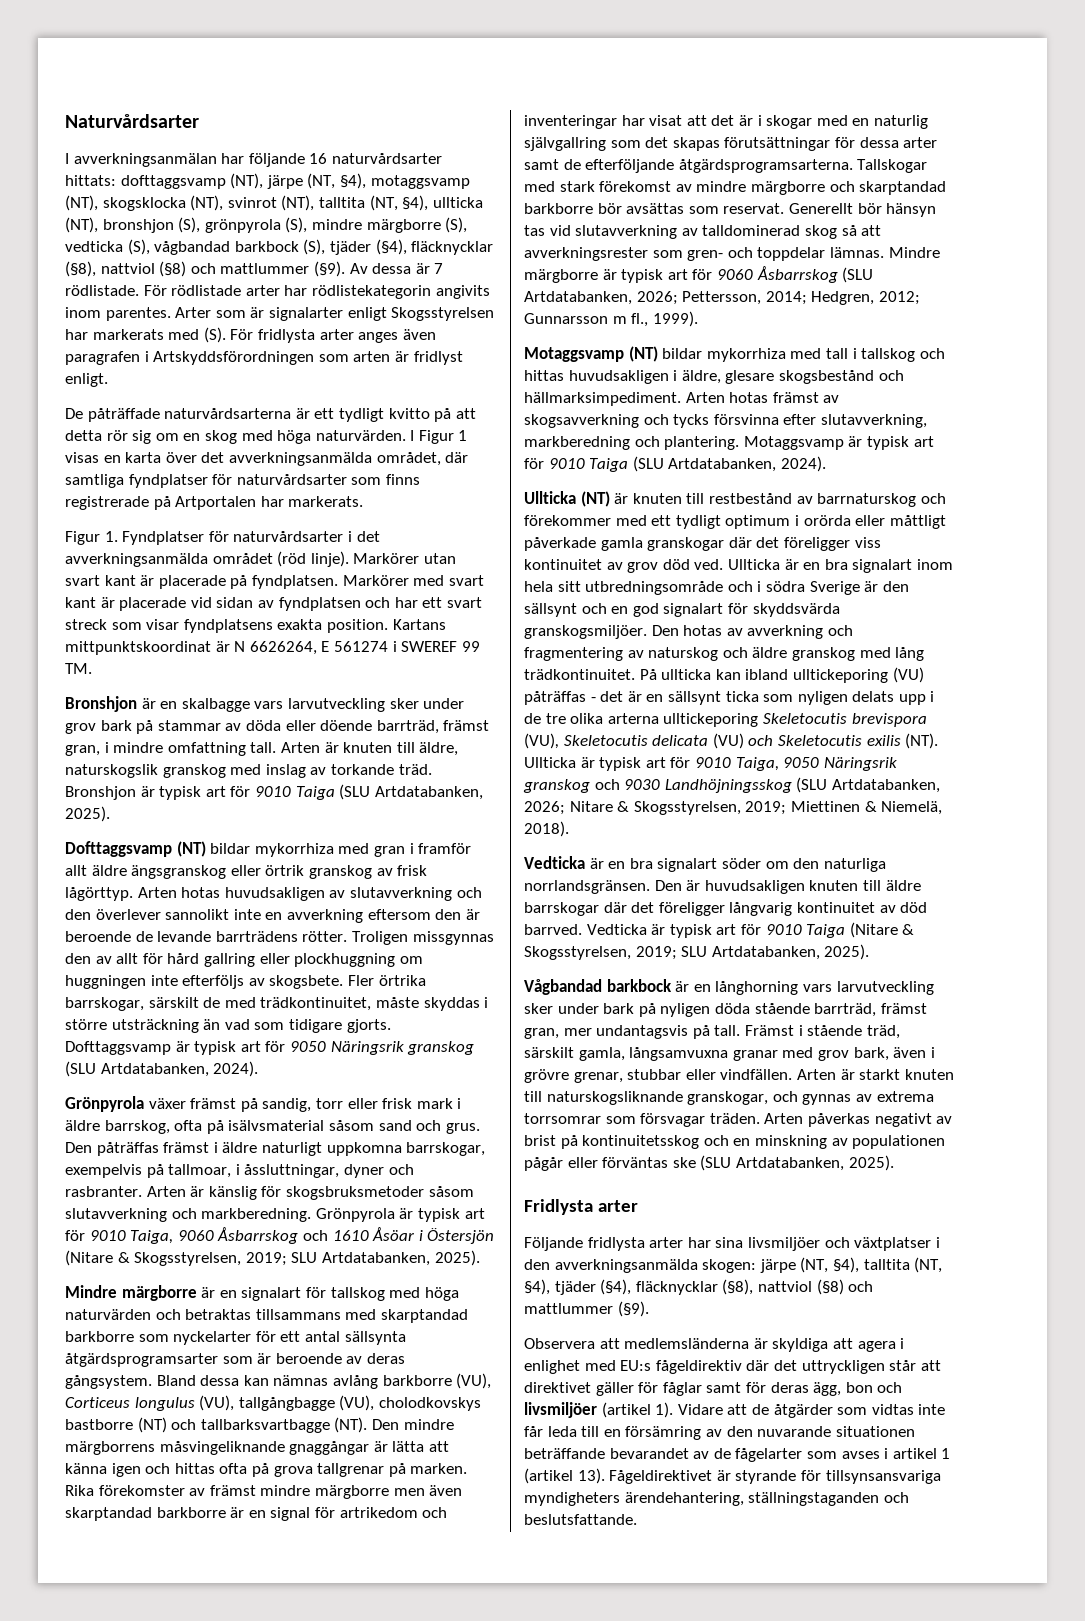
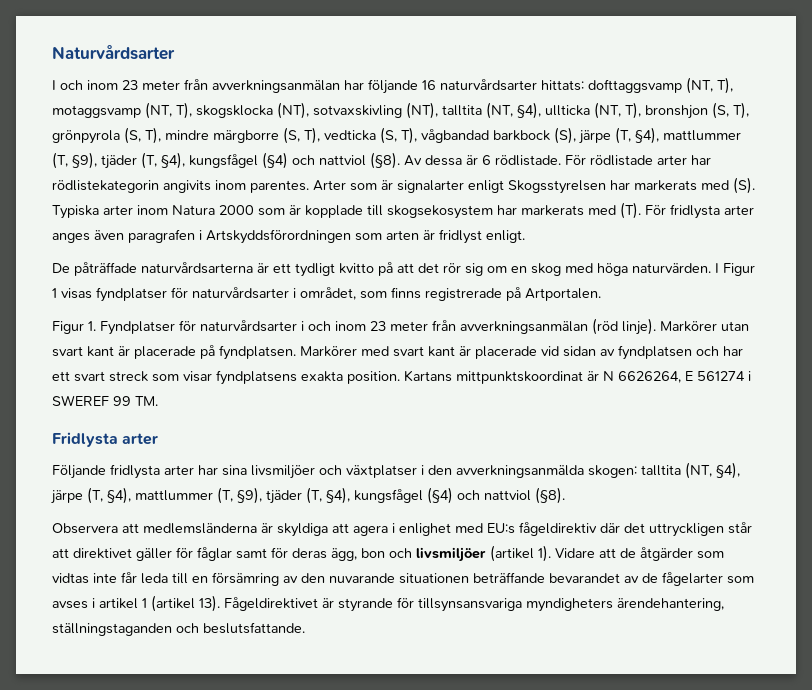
- I avverkningsanmälan har följande 16 naturvårdsarter hittats: dofttaggsvamp (NT), järpe (NT, §4), motaggsvamp (NT), skogsklocka (NT), svinrot (NT), talltita (NT, §4), ullticka (NT), bronshjon (S), grönpyrola (S), mindre märgborre (S), vedticka (S), vågbandad barkbock (S), tjäder (§4), fläcknycklar (§8), nattviol (§8) och mattlummer (§9).
+ I och inom 23 meter från avverkningsanmälan har följande 16 naturvårdsarter hittats: dofttaggsvamp (NT, T), motaggsvamp (NT, T), skogsklocka (NT), sotvaxskivling (NT), talltita (NT, §4), ullticka (NT, T), bronshjon (S, T), grönpyrola (S, T), mindre märgborre (S, T), vedticka (S, T), vågbandad barkbock (S), järpe (T, §4), mattlummer (T, §9), tjäder (T, §4), kungsfågel (§4) och nattviol (§8).
- Av dessa är 7 rödlistade.
+ Av dessa är 6 rödlistade.
- Arter som är signalarter enligt Skogsstyrelsen har markerats med (S). För fridlysta arter anges även paragrafen i Artskyddsförordningen som arten är fridlyst enligt.
+ Arter som är signalarter enligt Skogsstyrelsen har markerats med (S). Typiska arter inom Natura 2000 som är kopplade till skogsekosystem har markerats med (T). För fridlysta arter anges även paragrafen i Artskyddsförordningen som arten är fridlyst enligt.
- De påträffade naturvårdsarterna är ett tydligt kvitto på att detta rör sig om en skog med höga naturvärden.
+ De påträffade naturvårdsarterna är ett tydligt kvitto på att det rör sig om en skog med höga naturvärden.
- I Figur 1 visas en karta över det avverkningsanmälda området, där samtliga fyndplatser för naturvårdsarter som finns registrerade på Artportalen har markerats.
+ I Figur 1 visas fyndplatser för naturvårdsarter i området, som finns registrerade på Artportalen.
- Figur 1. Fyndplatser för naturvårdsarter i det avverkningsanmälda området (röd linje).
+ Figur 1. Fyndplatser för naturvårdsarter i och inom 23 meter från avverkningsanmälan (röd linje).
- Bronshjon är en skalbagge vars larvutveckling sker under grov bark på stammar av döda eller döende barrträd, främst gran, i mindre omfattning tall. Arten är knuten till äldre, naturskogslik granskog med inslag av torkande träd. Bronshjon är typisk art för 9010 Taiga (SLU Artdatabanken, 2025).
- Dofttaggsvamp (NT) bildar mykorrhiza med gran i framför allt äldre ängsgranskog eller örtrik granskog av frisk lågörttyp. Arten hotas huvudsakligen av slutavverkning och den överlever sannolikt inte en avverkning eftersom den är beroende de levande barrträdens rötter. Troligen missgynnas den av allt för hård gallring eller plockhuggning om huggningen inte efterföljs av skogsbete. Fler örtrika barrskogar, särskilt de med trädkontinuitet, måste skyddas i större utsträckning än vad som tidigare gjorts. Dofttaggsvamp är typisk art för 9050 Näringsrik granskog (SLU Artdatabanken, 2024).
- Grönpyrola växer främst på sandig, torr eller frisk mark i äldre barrskog, ofta på isälvsmaterial såsom sand och grus. Den påträffas främst i äldre naturligt uppkomna barrskogar, exempelvis på tallmoar, i åssluttningar, dyner och rasbranter. Arten är känslig för skogsbruksmetoder såsom slutavverkning och markberedning. Grönpyrola är typisk art för 9010 Taiga, 9060 Åsbarrskog och 1610 Åsöar i Östersjön (Nitare & Skogsstyrelsen, 2019; SLU Artdatabanken, 2025).
- Mindre märgborre är en signalart för tallskog med höga naturvärden och betraktas tillsammans med skarptandad barkborre som nyckelarter för ett antal sällsynta åtgärdsprogramsarter som är beroende av deras gångsystem. Bland dessa kan nämnas avlång barkborre (VU), Corticeus longulus (VU), tallgångbagge (VU), cholodkovskys bastborre (NT) och tallbarksvartbagge (NT). Den mindre märgborrens måsvingeliknande gnaggångar är lätta att känna igen och hittas ofta på grova tallgrenar på marken. Rika förekomster av främst mindre märgborre men även skarptandad barkborre är en signal för artrikedom och inventeringar har visat att det är i skogar med en naturlig självgallring som det skapas förutsättningar för dessa arter samt de efterföljande åtgärdsprogramsarterna. Tallskogar med stark förekomst av mindre märgborre och skarptandad barkborre bör avsättas som reservat. Generellt bör hänsyn tas vid slutavverkning av talldominerad skog så att avverkningsrester som gren- och toppdelar lämnas. Mindre märgborre är typisk art för 9060 Åsbarrskog (SLU Artdatabanken, 2026; Pettersson, 2014; Hedgren, 2012; Gunnarsson m fl., 1999).
- Motaggsvamp (NT) bildar mykorrhiza med tall i tallskog och hittas huvudsakligen i äldre, glesare skogsbestånd och hällmarksimpediment. Arten hotas främst av skogsavverkning och tycks försvinna efter slutavverkning, markberedning och plantering. Motaggsvamp är typisk art för 9010 Taiga (SLU Artdatabanken, 2024).
- Ullticka (NT) är knuten till restbestånd av barrnaturskog och förekommer med ett tydligt optimum i orörda eller måttligt påverkade gamla granskogar där det föreligger viss kontinuitet av grov död ved. Ullticka är en bra signalart inom hela sitt utbredningsområde och i södra Sverige är den sällsynt och en god signalart för skyddsvärda granskogsmiljöer. Den hotas av avverkning och fragmentering av naturskog och äldre granskog med lång trädkontinuitet. På ullticka kan ibland ulltickeporing (VU) påträffas - det är en sällsynt ticka som nyligen delats upp i de tre olika arterna ulltickeporing Skeletocutis brevispora (VU), Skeletocutis delicata (VU) och Skeletocutis exilis (NT). Ullticka är typisk art för 9010 Taiga, 9050 Näringsrik granskog och 9030 Landhöjningsskog (SLU Artdatabanken, 2026; Nitare & Skogsstyrelsen, 2019; Miettinen & Niemelä, 2018).
- Vedticka är en bra signalart söder om den naturliga norrlandsgränsen. Den är huvudsakligen knuten till äldre barrskogar där det föreligger långvarig kontinuitet av död barrved. Vedticka är typisk art för 9010 Taiga (Nitare & Skogsstyrelsen, 2019; SLU Artdatabanken, 2025).
- Vågbandad barkbock är en långhorning vars larvutveckling sker under bark på nyligen döda stående barrträd, främst gran, mer undantagsvis på tall. Främst i stående träd, särskilt gamla, långsamvuxna granar med grov bark, även i grövre grenar, stubbar eller vindfällen. Arten är starkt knuten till naturskogsliknande granskogar, och gynnas av extrema torrsomrar som försvagar träden. Arten påverkas negativt av brist på kontinuitetsskog och en minskning av populationen pågår eller förväntas ske (SLU Artdatabanken, 2025).
- Följande fridlysta arter har sina livsmiljöer och växtplatser i den avverkningsanmälda skogen: järpe (NT, §4), talltita (NT, §4), tjäder (§4), fläcknycklar (§8), nattviol (§8) och mattlummer (§9).
+ Följande fridlysta arter har sina livsmiljöer och växtplatser i den avverkningsanmälda skogen: talltita (NT, §4), järpe (T, §4), mattlummer (T, §9), tjäder (T, §4), kungsfågel (§4) och nattviol (§8).

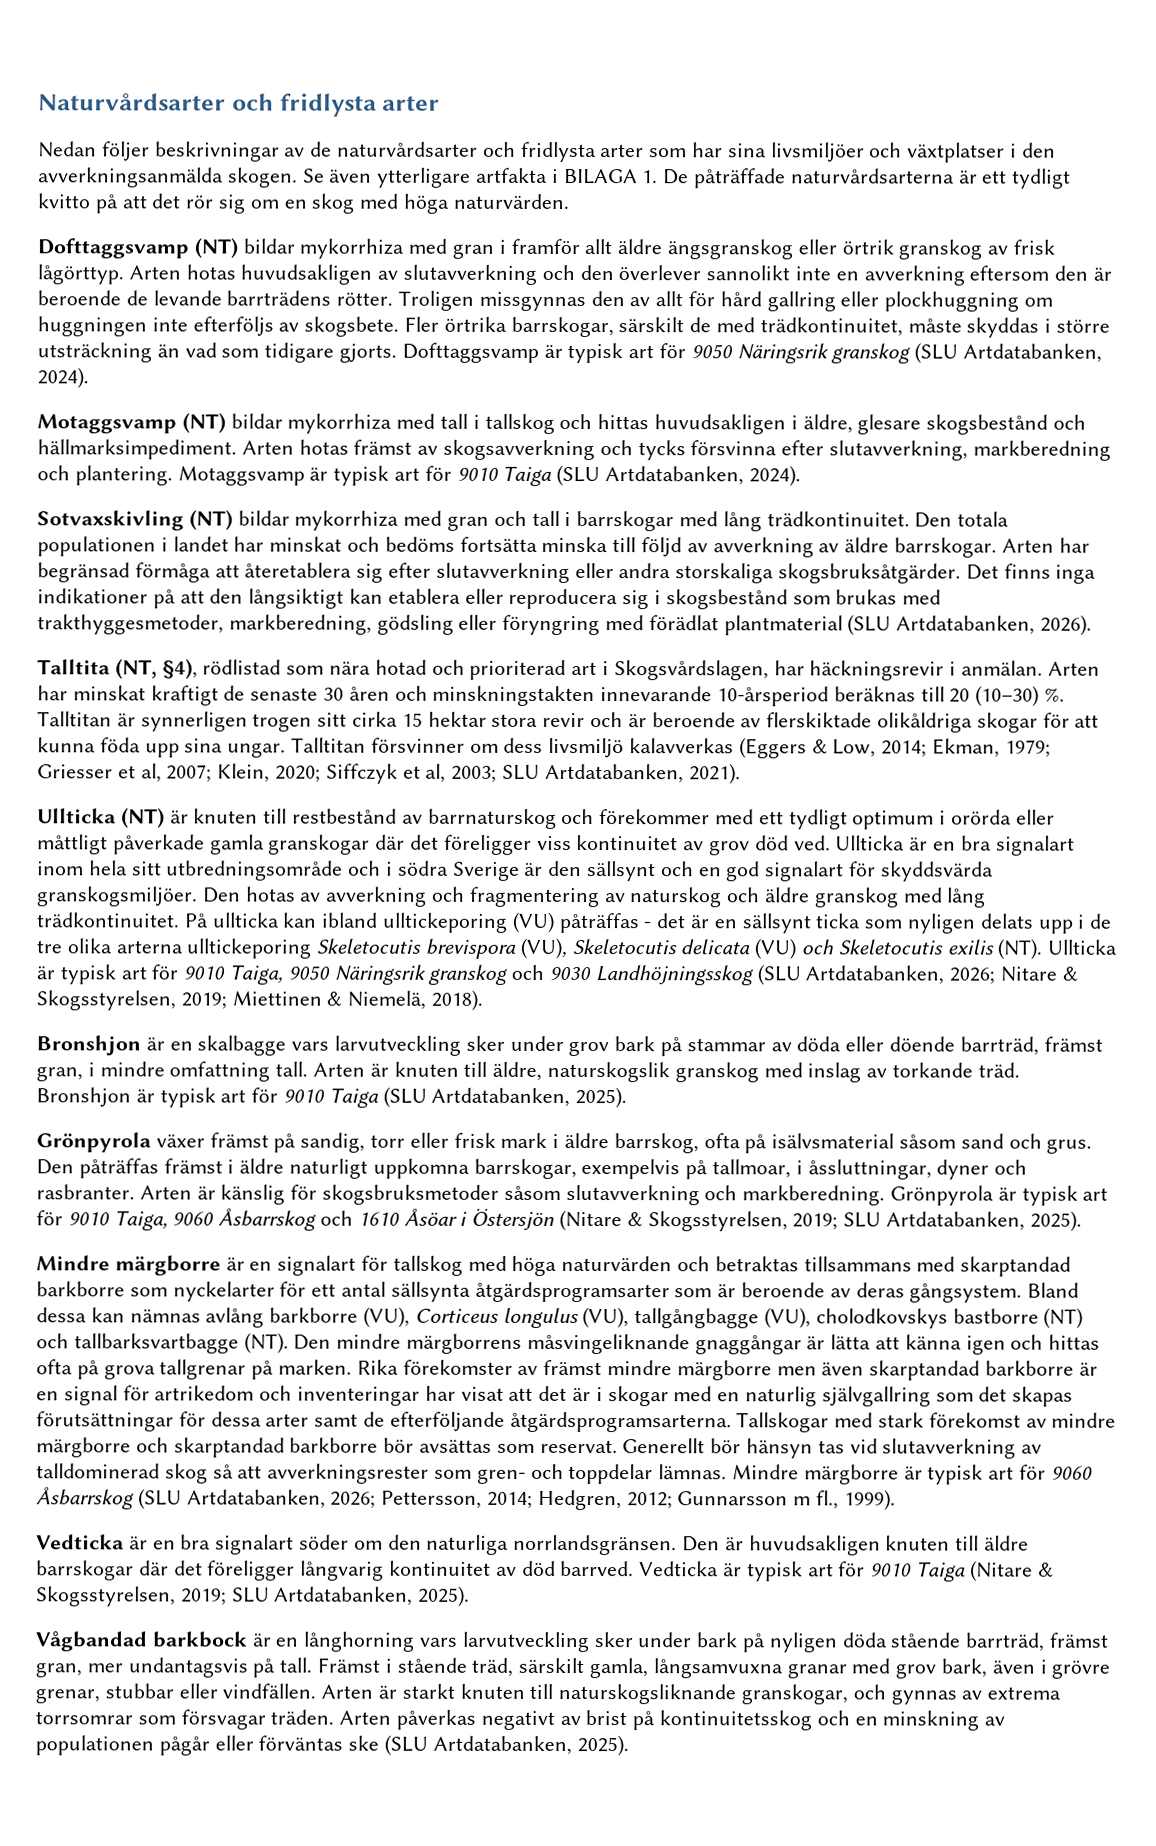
- Naturvårdsarter
- I och inom 23 meter från avverkningsanmälan har följande 16 naturvårdsarter hittats: dofttaggsvamp (NT, T), motaggsvamp (NT, T), skogsklocka (NT), sotvaxskivling (NT), talltita (NT, §4), ullticka (NT, T), bronshjon (S, T), grönpyrola (S, T), mindre märgborre (S, T), vedticka (S, T), vågbandad barkbock (S), järpe (T, §4), mattlummer (T, §9), tjäder (T, §4), kungsfågel (§4) och nattviol (§8). Av dessa är 6 rödlistade. För rödlistade arter har rödlistekategorin angivits inom parentes. Arter som är signalarter enligt Skogsstyrelsen har markerats med (S). Typiska arter inom Natura 2000 som är kopplade till skogsekosystem har markerats med (T). För fridlysta arter anges även paragrafen i Artskyddsförordningen som arten är fridlyst enligt.
- De påträffade naturvårdsarterna är ett tydligt kvitto på att det rör sig om en skog med höga naturvärden. I Figur 1 visas fyndplatser för naturvårdsarter i området, som finns registrerade på Artportalen.
- Figur 1. Fyndplatser för naturvårdsarter i och inom 23 meter från avverkningsanmälan (röd linje). Markörer utan svart kant är placerade på fyndplatsen. Markörer med svart kant är placerade vid sidan av fyndplatsen och har ett svart streck som visar fyndplatsens exakta position. Kartans mittpunktskoordinat är N 6626264, E 561274 i SWEREF 99 TM.
- Fridlysta arter
- Följande fridlysta arter har sina livsmiljöer och växtplatser i den avverkningsanmälda skogen: talltita (NT, §4), järpe (T, §4), mattlummer (T, §9), tjäder (T, §4), kungsfågel (§4) och nattviol (§8).
- Observera att medlemsländerna är skyldiga att agera i enlighet med EU:s fågeldirektiv där det uttryckligen står att direktivet gäller för fåglar samt för deras ägg, bon och livsmiljöer (artikel 1). Vidare att de åtgärder som vidtas inte får leda till en försämring av den nuvarande situationen beträffande bevarandet av de fågelarter som avses i artikel 1 (artikel 13). Fågeldirektivet är styrande för tillsynsansvariga myndigheters ärendehantering, ställningstaganden och beslutsfattande.
+ Naturvårdsarter och fridlysta arter
+ Nedan följer beskrivningar av de naturvårdsarter och fridlysta arter som har sina livsmiljöer och växtplatser i den avverkningsanmälda skogen. Se även ytterligare artfakta i BILAGA 1. De påträffade naturvårdsarterna är ett tydligt kvitto på att det rör sig om en skog med höga naturvärden.
+ Dofttaggsvamp (NT) bildar mykorrhiza med gran i framför allt äldre ängsgranskog eller örtrik granskog av frisk lågörttyp. Arten hotas huvudsakligen av slutavverkning och den överlever sannolikt inte en avverkning eftersom den är beroende de levande barrträdens rötter. Troligen missgynnas den av allt för hård gallring eller plockhuggning om huggningen inte efterföljs av skogsbete. Fler örtrika barrskogar, särskilt de med trädkontinuitet, måste skyddas i större utsträckning än vad som tidigare gjorts. Dofttaggsvamp är typisk art för 9050 Näringsrik granskog (SLU Artdatabanken, 2024).
+ Motaggsvamp (NT) bildar mykorrhiza med tall i tallskog och hittas huvudsakligen i äldre, glesare skogsbestånd och hällmarksimpediment. Arten hotas främst av skogsavverkning och tycks försvinna efter slutavverkning, markberedning och plantering. Motaggsvamp är typisk art för 9010 Taiga (SLU Artdatabanken, 2024).
+ Sotvaxskivling (NT) bildar mykorrhiza med gran och tall i barrskogar med lång trädkontinuitet. Den totala populationen i landet har minskat och bedöms fortsätta minska till följd av avverkning av äldre barrskogar. Arten har begränsad förmåga att återetablera sig efter slutavverkning eller andra storskaliga skogsbruksåtgärder. Det finns inga indikationer på att den långsiktigt kan etablera eller reproducera sig i skogsbestånd som brukas med trakthyggesmetoder, markberedning, gödsling eller föryngring med förädlat plantmaterial (SLU Artdatabanken, 2026).
+ Talltita (NT, §4), rödlistad som nära hotad och prioriterad art i Skogsvårdslagen, har häckningsrevir i anmälan. Arten har minskat kraftigt de senaste 30 åren och minskningstakten innevarande 10-årsperiod beräknas till 20 (10–30) %. Talltitan är synnerligen trogen sitt cirka 15 hektar stora revir och är beroende av flerskiktade olikåldriga skogar för att kunna föda upp sina ungar. Talltitan försvinner om dess livsmiljö kalavverkas (Eggers & Low, 2014; Ekman, 1979; Griesser et al, 2007; Klein, 2020; Siffczyk et al, 2003; SLU Artdatabanken, 2021).
+ Ullticka (NT) är knuten till restbestånd av barrnaturskog och förekommer med ett tydligt optimum i orörda eller måttligt påverkade gamla granskogar där det föreligger viss kontinuitet av grov död ved. Ullticka är en bra signalart inom hela sitt utbredningsområde och i södra Sverige är den sällsynt och en god signalart för skyddsvärda granskogsmiljöer. Den hotas av avverkning och fragmentering av naturskog och äldre granskog med lång trädkontinuitet. På ullticka kan ibland ulltickeporing (VU) påträffas - det är en sällsynt ticka som nyligen delats upp i de tre olika arterna ulltickeporing Skeletocutis brevispora (VU), Skeletocutis delicata (VU) och Skeletocutis exilis (NT). Ullticka är typisk art för 9010 Taiga, 9050 Näringsrik granskog och 9030 Landhöjningsskog (SLU Artdatabanken, 2026; Nitare & Skogsstyrelsen, 2019; Miettinen & Niemelä, 2018).
+ Bronshjon är en skalbagge vars larvutveckling sker under grov bark på stammar av döda eller döende barrträd, främst gran, i mindre omfattning tall. Arten är knuten till äldre, naturskogslik granskog med inslag av torkande träd. Bronshjon är typisk art för 9010 Taiga (SLU Artdatabanken, 2025).
+ Grönpyrola växer främst på sandig, torr eller frisk mark i äldre barrskog, ofta på isälvsmaterial såsom sand och grus. Den påträffas främst i äldre naturligt uppkomna barrskogar, exempelvis på tallmoar, i åssluttningar, dyner och rasbranter. Arten är känslig för skogsbruksmetoder såsom slutavverkning och markberedning. Grönpyrola är typisk art för 9010 Taiga, 9060 Åsbarrskog och 1610 Åsöar i Östersjön (Nitare & Skogsstyrelsen, 2019; SLU Artdatabanken, 2025).
+ Mindre märgborre är en signalart för tallskog med höga naturvärden och betraktas tillsammans med skarptandad barkborre som nyckelarter för ett antal sällsynta åtgärdsprogramsarter som är beroende av deras gångsystem. Bland dessa kan nämnas avlång barkborre (VU), Corticeus longulus (VU), tallgångbagge (VU), cholodkovskys bastborre (NT) och tallbarksvartbagge (NT). Den mindre märgborrens måsvingeliknande gnaggångar är lätta att känna igen och hittas ofta på grova tallgrenar på marken. Rika förekomster av främst mindre märgborre men även skarptandad barkborre är en signal för artrikedom och inventeringar har visat att det är i skogar med en naturlig självgallring som det skapas förutsättningar för dessa arter samt de efterföljande åtgärdsprogramsarterna. Tallskogar med stark förekomst av mindre märgborre och skarptandad barkborre bör avsättas som reservat. Generellt bör hänsyn tas vid slutavverkning av talldominerad skog så att avverkningsrester som gren- och toppdelar lämnas. Mindre märgborre är typisk art för 9060 Åsbarrskog (SLU Artdatabanken, 2026; Pettersson, 2014; Hedgren, 2012; Gunnarsson m fl., 1999).
+ Vedticka är en bra signalart söder om den naturliga norrlandsgränsen. Den är huvudsakligen knuten till äldre barrskogar där det föreligger långvarig kontinuitet av död barrved. Vedticka är typisk art för 9010 Taiga (Nitare & Skogsstyrelsen, 2019; SLU Artdatabanken, 2025).
+ Vågbandad barkbock är en långhorning vars larvutveckling sker under bark på nyligen döda stående barrträd, främst gran, mer undantagsvis på tall. Främst i stående träd, särskilt gamla, långsamvuxna granar med grov bark, även i grövre grenar, stubbar eller vindfällen. Arten är starkt knuten till naturskogsliknande granskogar, och gynnas av extrema torrsomrar som försvagar träden. Arten påverkas negativt av brist på kontinuitetsskog och en minskning av populationen pågår eller förväntas ske (SLU Artdatabanken, 2025).

